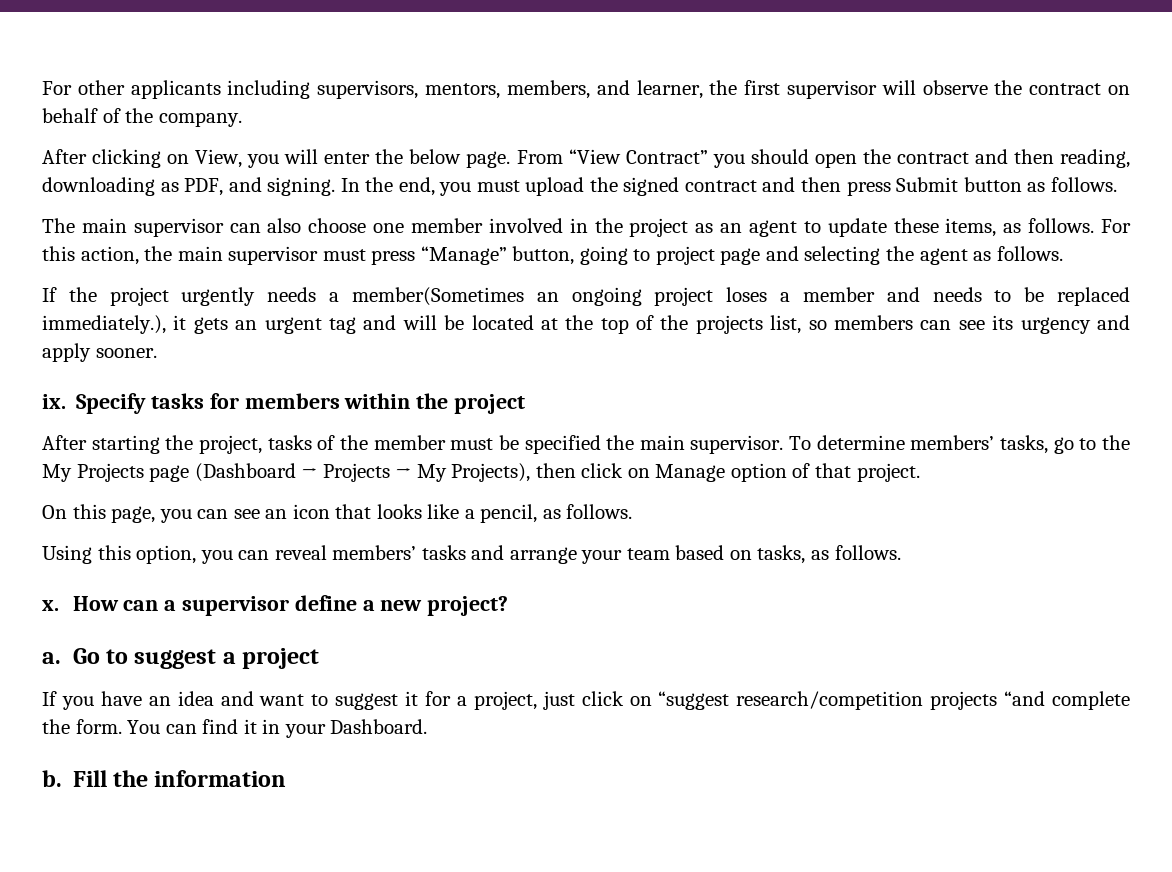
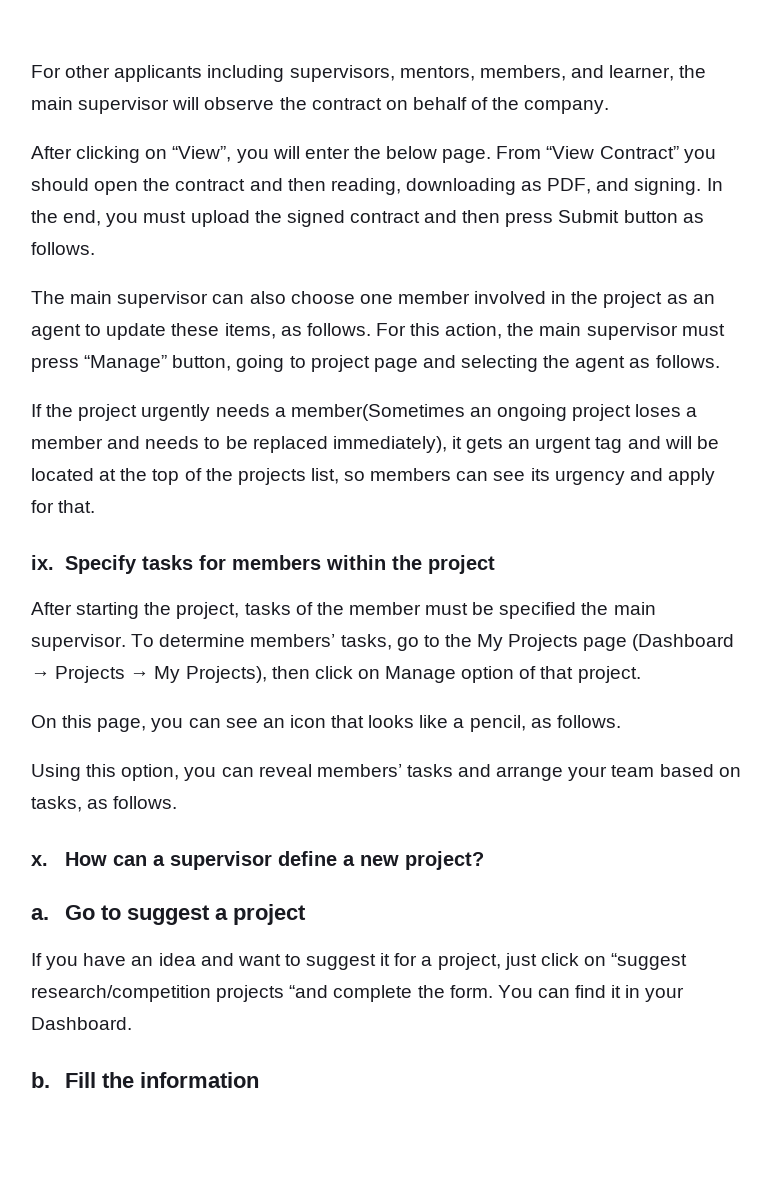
- For other applicants including supervisors, mentors, members, and learner, the first supervisor will observe the contract on behalf of the company.
+ For other applicants including supervisors, mentors, members, and learner, the main supervisor will observe the contract on behalf of the company.
- After clicking on View, you will enter the below page.
+ After clicking on “View”, you will enter the below page.
- If the project urgently needs a member(Sometimes an ongoing project loses a member and needs to be replaced immediately.), it gets an urgent tag and will be located at the top of the projects list, so members can see its urgency and apply sooner.
+ If the project urgently needs a member(Sometimes an ongoing project loses a member and needs to be replaced immediately), it gets an urgent tag and will be located at the top of the projects list, so members can see its urgency and apply for that.

